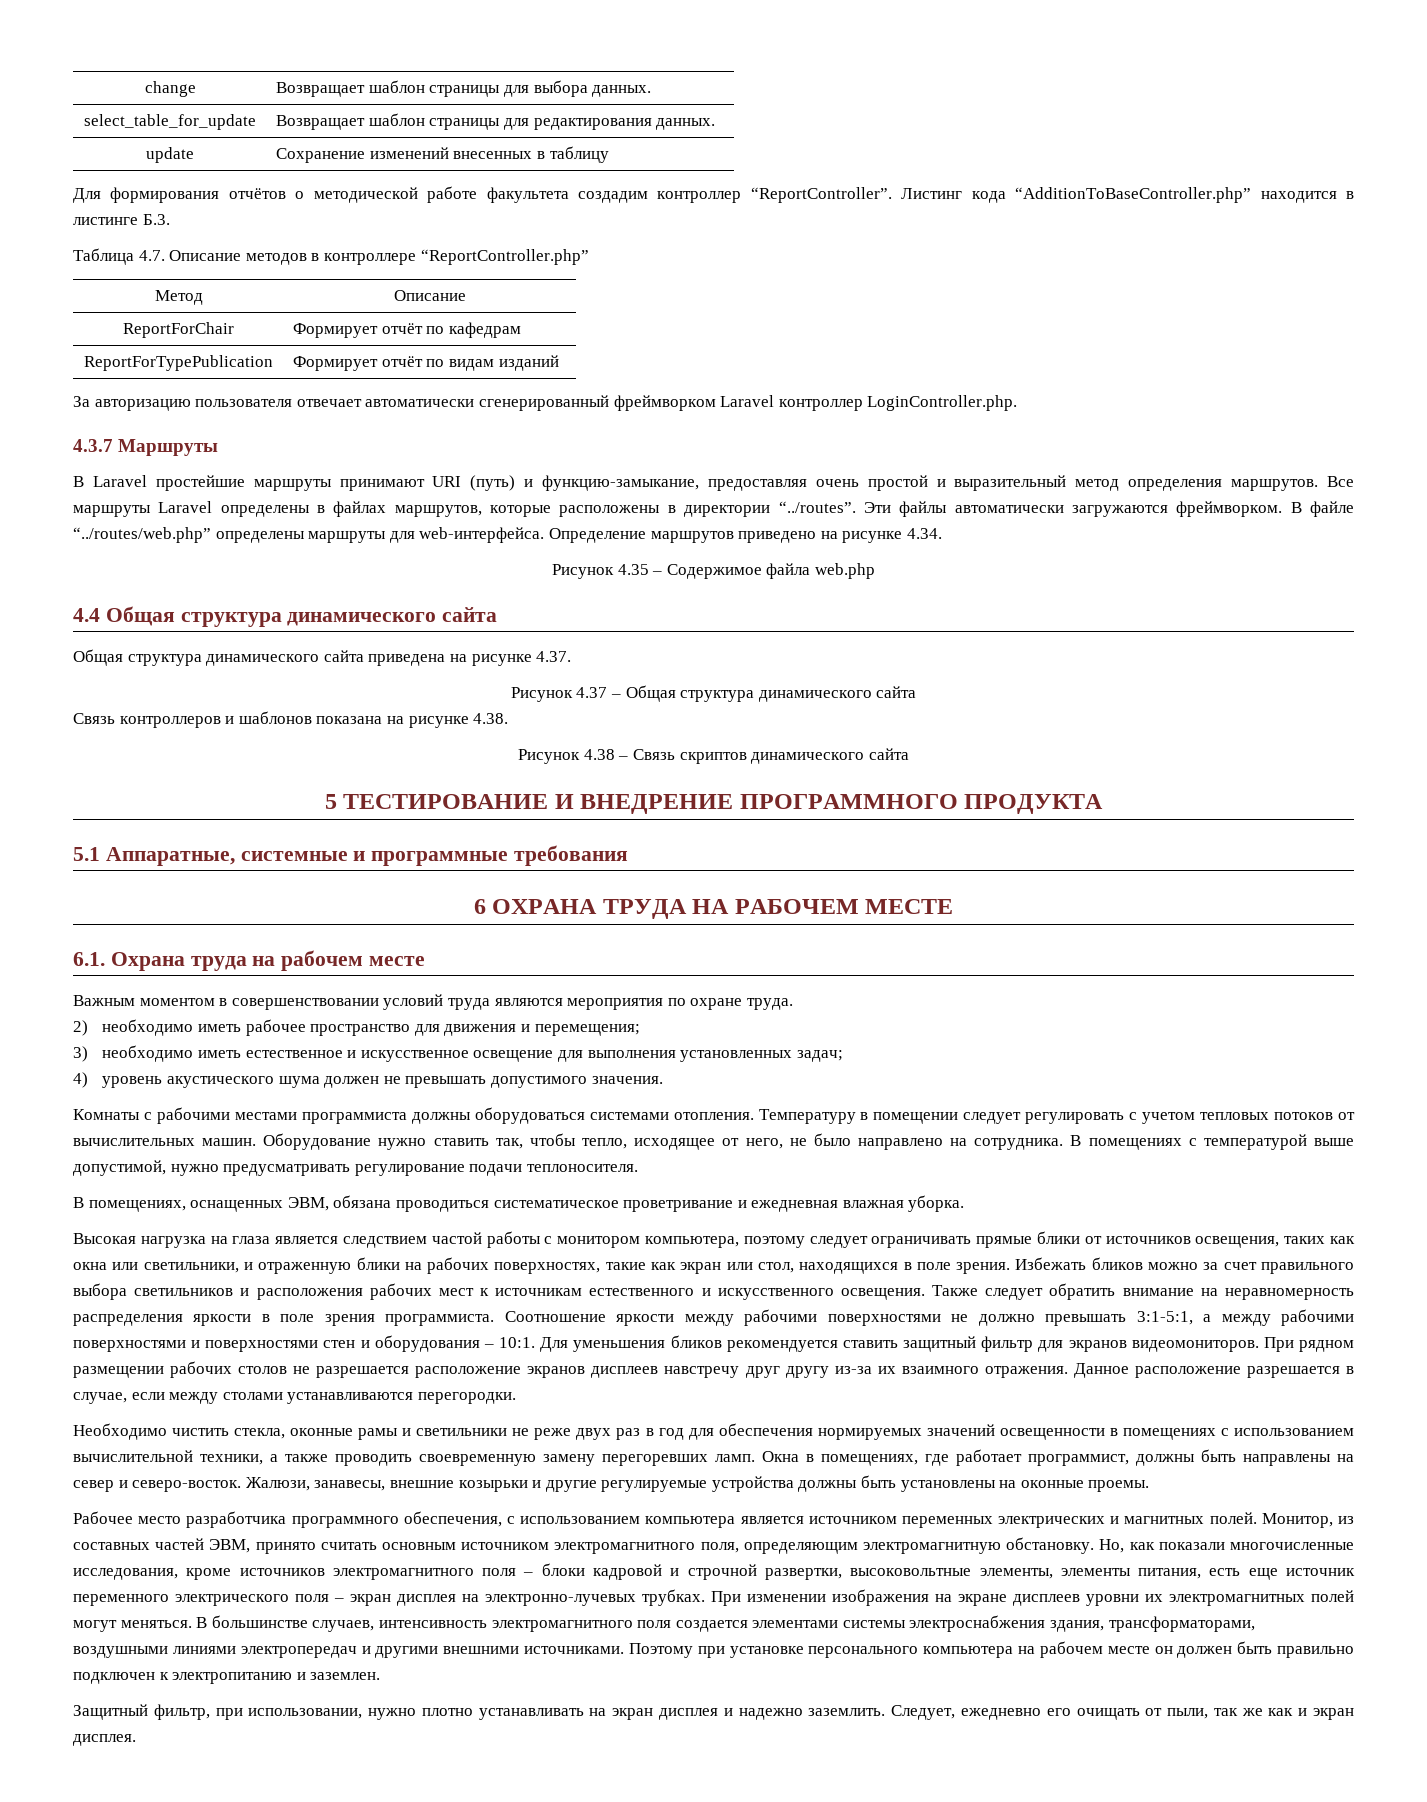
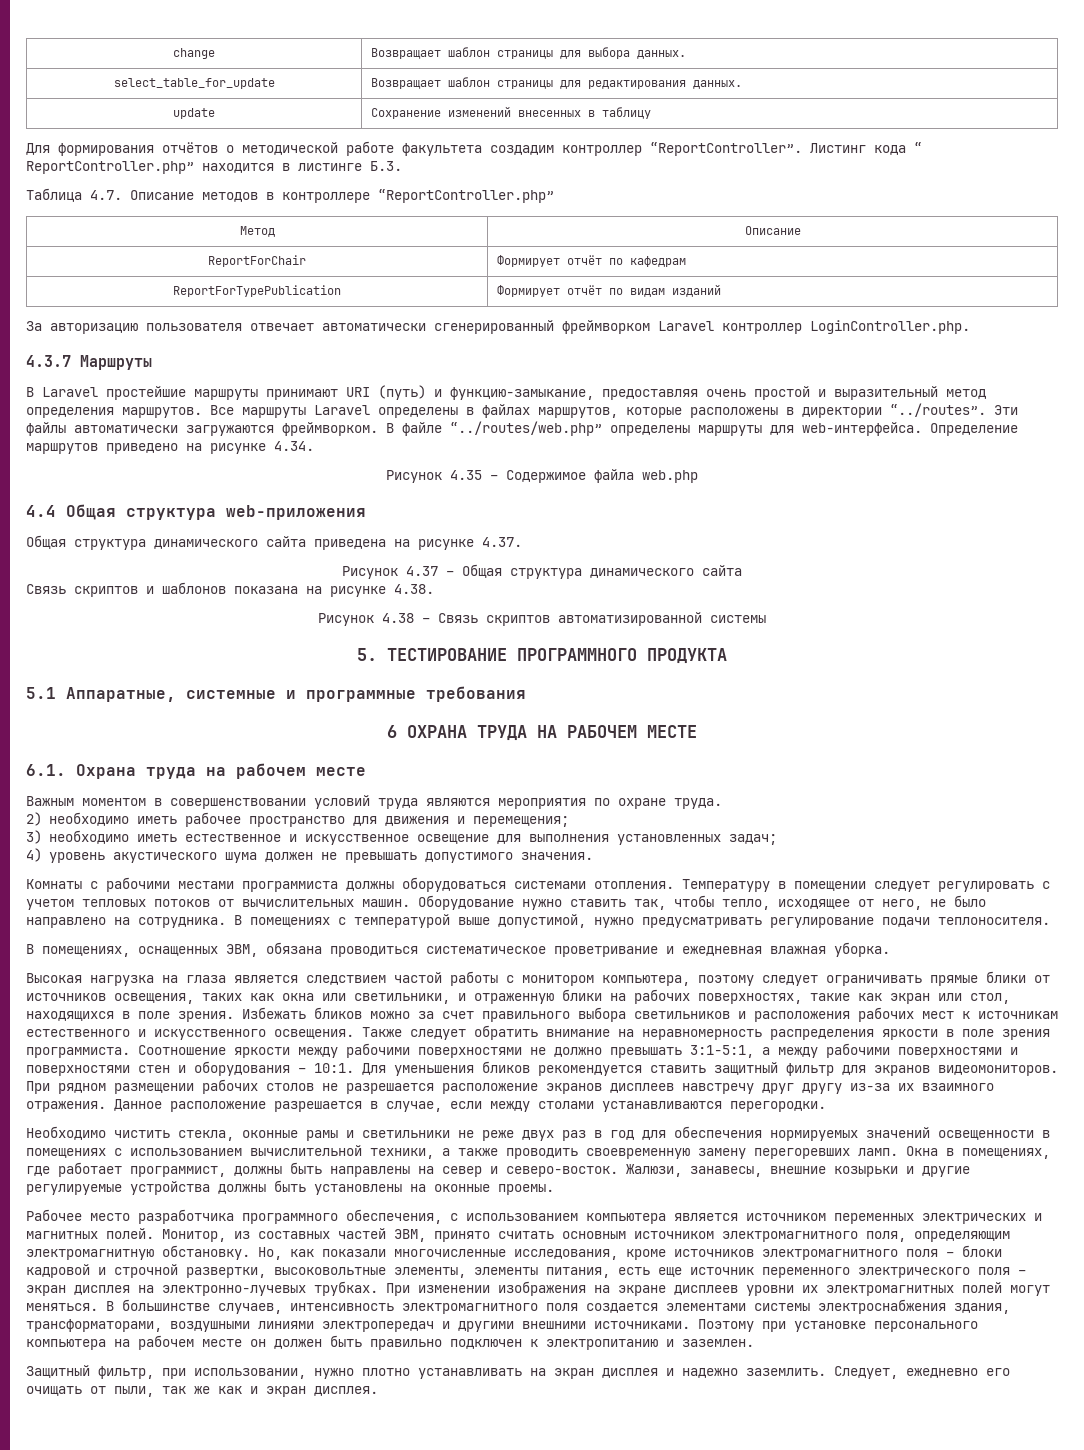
- Листинг кода “AdditionToBaseController.php” находится в листинге Б.3.
+ Листинг кода “ ReportController.php” находится в листинге Б.3.
- 4.4 Общая структура динамического сайта
+ 4.4 Общая структура web-приложения
- Связь контроллеров и шаблонов показана на рисунке 4.38.
+ Связь скриптов и шаблонов показана на рисунке 4.38.
- Рисунок 4.38 – Связь скриптов динамического сайта
- 5 ТЕСТИРОВАНИЕ И ВНЕДРЕНИЕ ПРОГРАММНОГО ПРОДУКТА
+ Рисунок 4.38 – Связь скриптов автоматизированной системы
+ 5. ТЕСТИРОВАНИЕ ПРОГРАММНОГО ПРОДУКТА

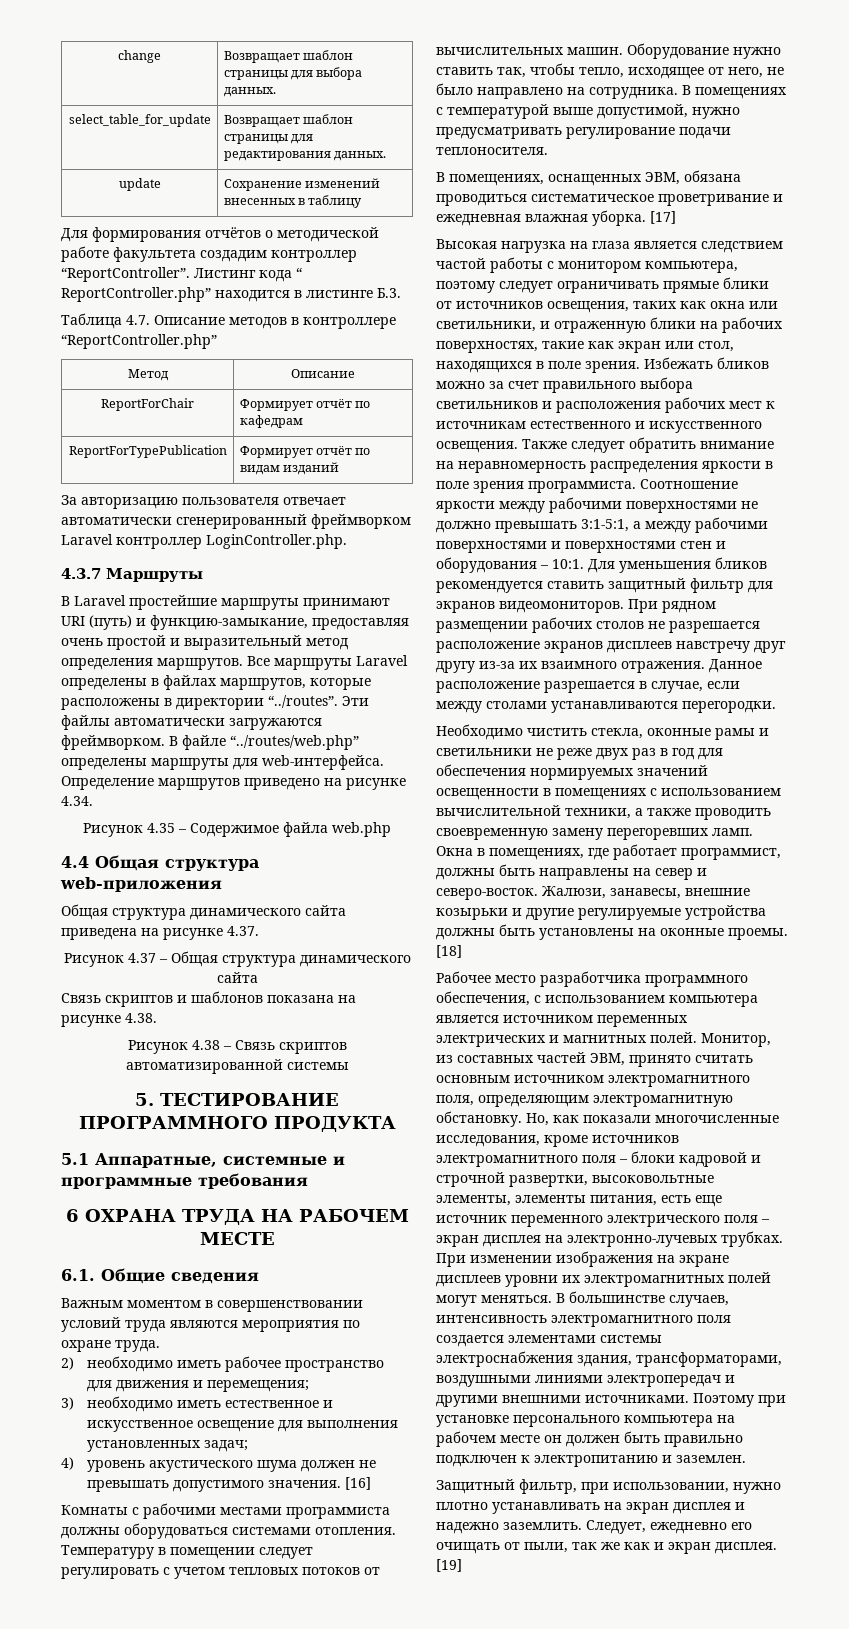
- 6.1. Охрана труда на рабочем месте
+ 6.1. Общие сведения
+ [16]
+ [17]
+ [18]
+ [19]

